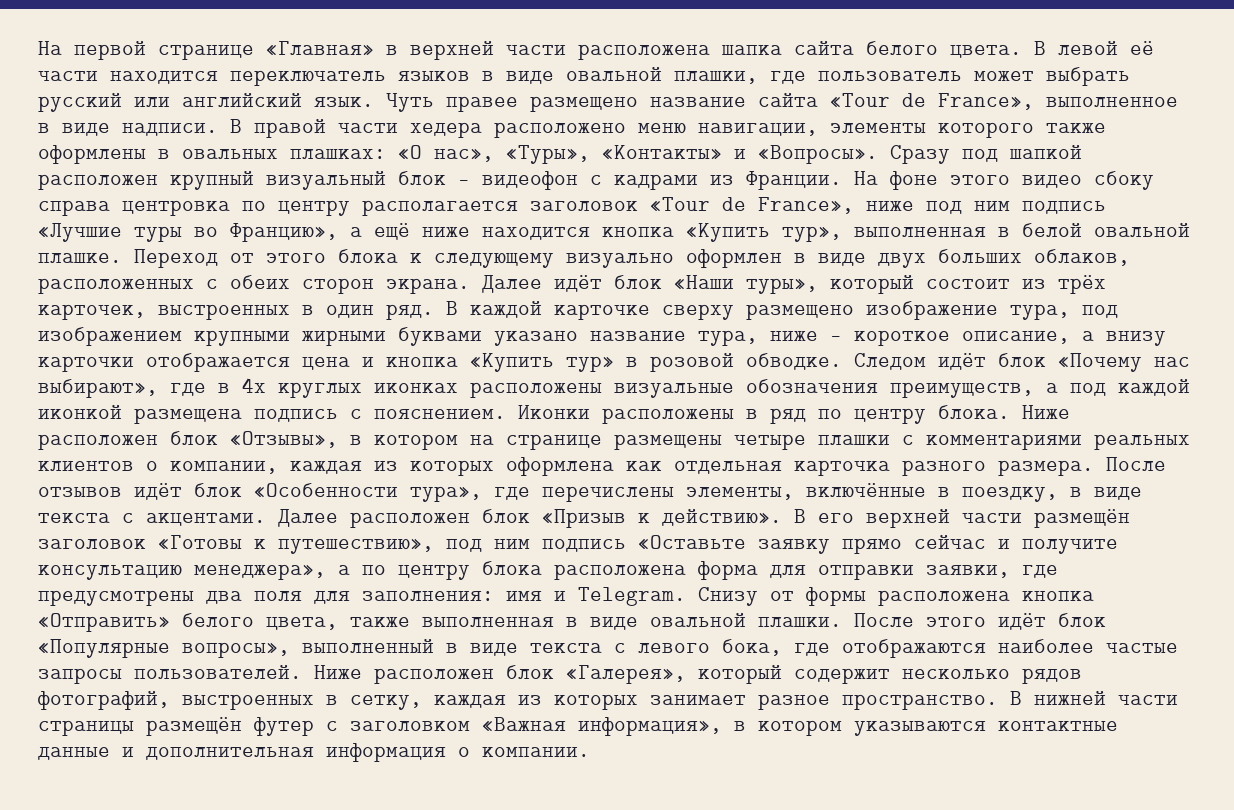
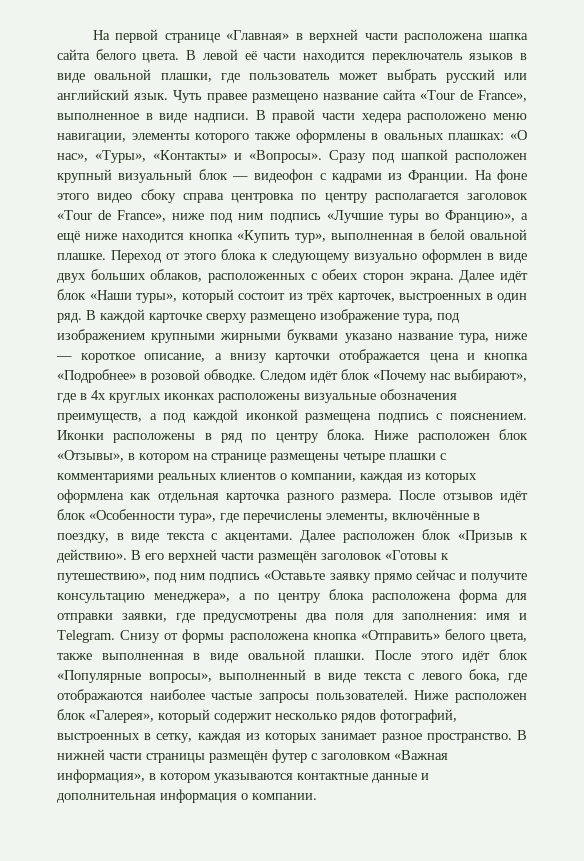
- В каждой карточке сверху размещено изображение тура, под изображением крупными жирными буквами указано название тура, ниже — короткое описание, а внизу карточки отображается цена и кнопка «Купить тур» в розовой обводке.
+ В каждой карточке сверху размещено изображение тура, под изображением крупными жирными буквами указано название тура, ниже — короткое описание, а внизу карточки отображается цена и кнопка «Подробнее» в розовой обводке.

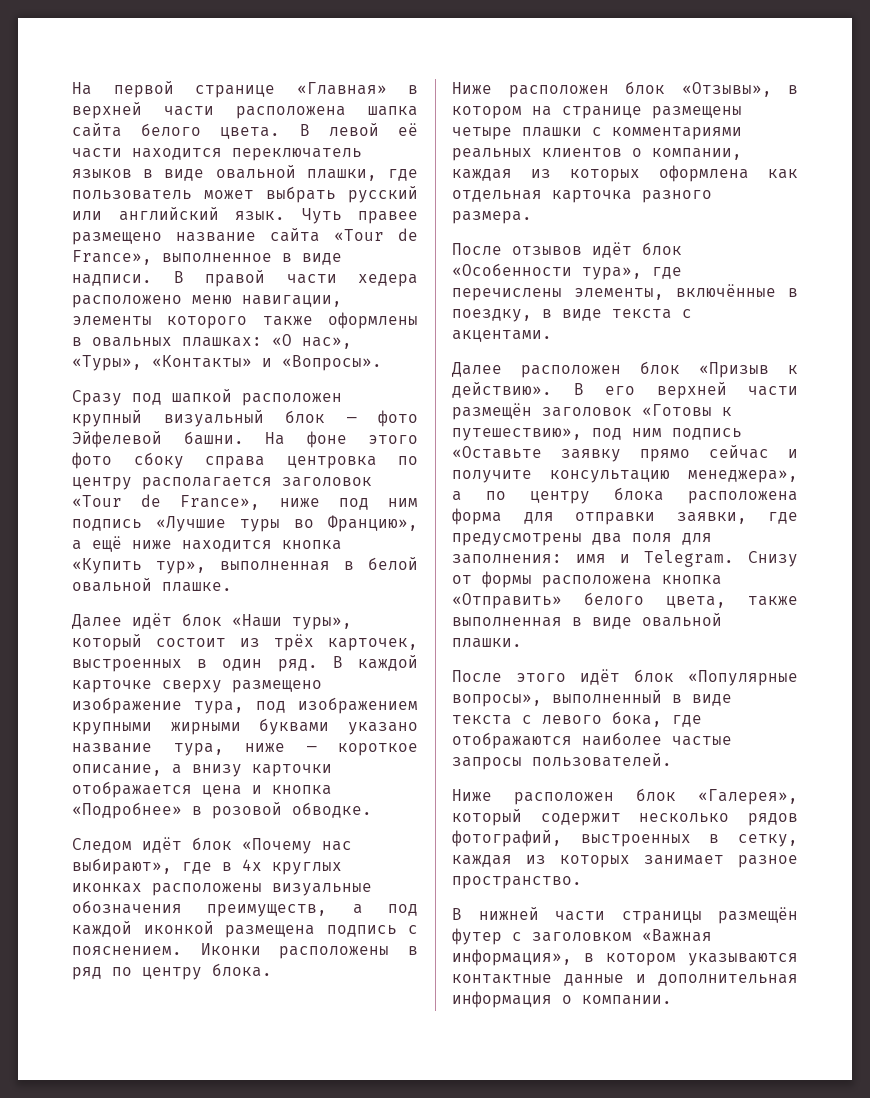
- В правой части хедера расположено меню навигации, элементы которого также оформлены в овальных плашках: «О нас», «Туры», «Контакты» и «Вопросы». Сразу под шапкой расположен крупный визуальный блок — видеофон с кадрами из Франции.
+ В правой части хедера расположено меню навигации, элементы которого также оформлены в овальных плашках: «О нас», «Туры», «Контакты» и «Вопросы».
+ Сразу под шапкой расположен крупный визуальный блок — фото Эйфелевой башни.
- На фоне этого видео сбоку справа центровка по центру располагается заголовок «Tour de France», ниже под ним подпись «Лучшие туры во Францию», а ещё ниже находится кнопка «Купить тур», выполненная в белой овальной плашке. Переход от этого блока к следующему визуально оформлен в виде двух больших облаков, расположенных с обеих сторон экрана. Далее идёт блок «Наши туры», который состоит из трёх карточек, выстроенных в один ряд.
+ На фоне этого фото сбоку справа центровка по центру располагается заголовок «Tour de France», ниже под ним подпись «Лучшие туры во Францию», а ещё ниже находится кнопка «Купить тур», выполненная в белой овальной плашке.
+ Далее идёт блок «Наши туры», который состоит из трёх карточек, выстроенных в один ряд.
- В каждой карточке сверху размещено изображение тура, под изображением крупными жирными буквами указано название тура, ниже — короткое описание, а внизу карточки отображается цена и кнопка «Подробнее» в розовой обводке. Следом идёт блок «Почему нас выбирают», где в 4х круглых иконках расположены визуальные обозначения преимуществ, а под каждой иконкой размещена подпись с пояснением.
+ В каждой карточке сверху размещено изображение тура, под изображением крупными жирными буквами указано название тура, ниже — короткое описание, а внизу карточки отображается цена и кнопка «Подробнее» в розовой обводке.
+ Следом идёт блок «Почему нас выбирают», где в 4х круглых иконках расположены визуальные обозначения преимуществ, а под каждой иконкой размещена подпись с пояснением.
- Иконки расположены в ряд по центру блока. Ниже расположен блок «Отзывы», в котором на странице размещены четыре плашки с комментариями реальных клиентов о компании, каждая из которых оформлена как отдельная карточка разного размера. После отзывов идёт блок «Особенности тура», где перечислены элементы, включённые в поездку, в виде текста с акцентами. Далее расположен блок «Призыв к действию».
+ Иконки расположены в ряд по центру блока.
+ Ниже расположен блок «Отзывы», в котором на странице размещены четыре плашки с комментариями реальных клиентов о компании, каждая из которых оформлена как отдельная карточка разного размера.
+ После отзывов идёт блок «Особенности тура», где перечислены элементы, включённые в поездку, в виде текста с акцентами.
+ Далее расположен блок «Призыв к действию».
- Снизу от формы расположена кнопка «Отправить» белого цвета, также выполненная в виде овальной плашки. После этого идёт блок «Популярные вопросы», выполненный в виде текста с левого бока, где отображаются наиболее частые запросы пользователей. Ниже расположен блок «Галерея», который содержит несколько рядов фотографий, выстроенных в сетку, каждая из которых занимает разное пространство. В нижней части страницы размещён футер с заголовком «Важная информация», в котором указываются контактные данные и дополнительная информация о компании.
+ Снизу от формы расположена кнопка «Отправить» белого цвета, также выполненная в виде овальной плашки.
+ После этого идёт блок «Популярные вопросы», выполненный в виде текста с левого бока, где отображаются наиболее частые запросы пользователей.
+ Ниже расположен блок «Галерея», который содержит несколько рядов фотографий, выстроенных в сетку, каждая из которых занимает разное пространство.
+ В нижней части страницы размещён футер с заголовком «Важная информация», в котором указываются контактные данные и дополнительная информация о компании.

